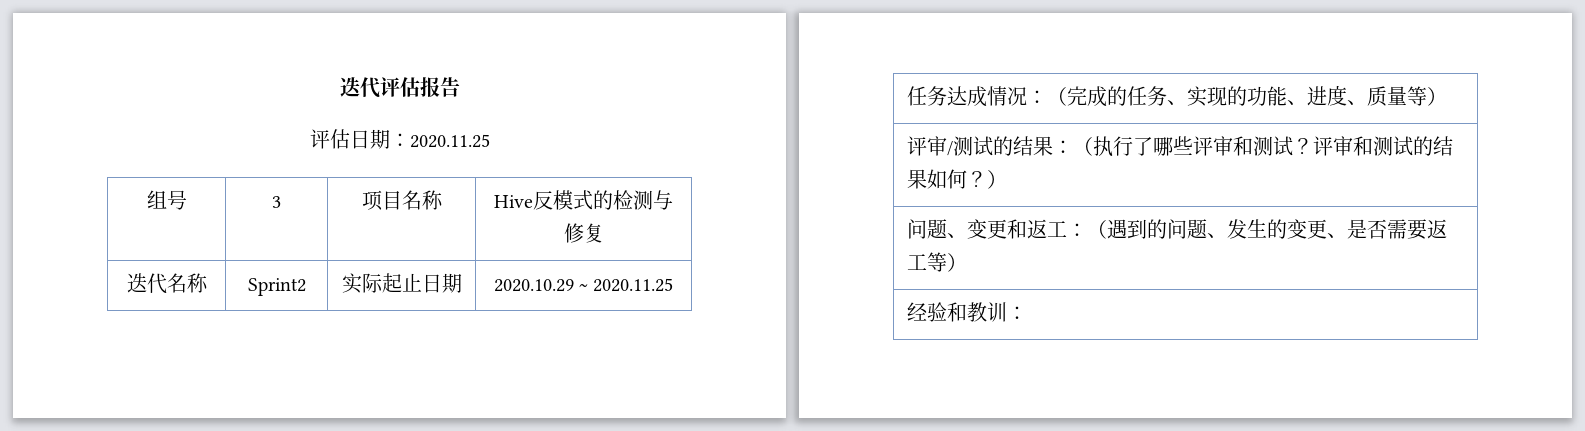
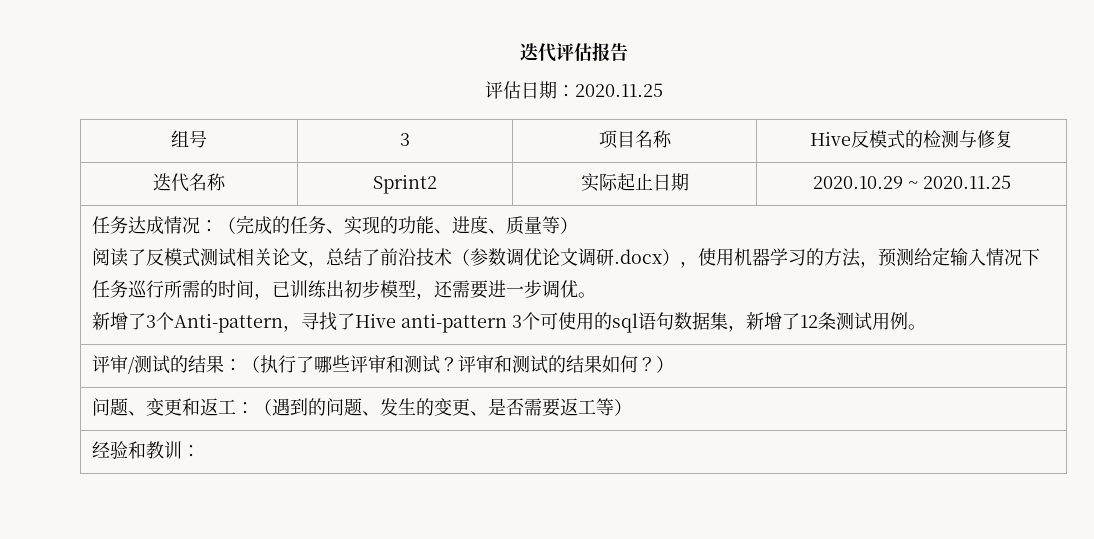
+ 阅读了反模式测试相关论文，总结了前沿技术（参数调优论文调研.docx），使用机器学习的方法，预测给定输入情况下任务巡行所需的时间，已训练出初步模型，还需要进一步调优。
+ 新增了3个Anti-pattern，寻找了Hive anti-pattern 3个可使用的sql语句数据集，新增了12条测试用例。

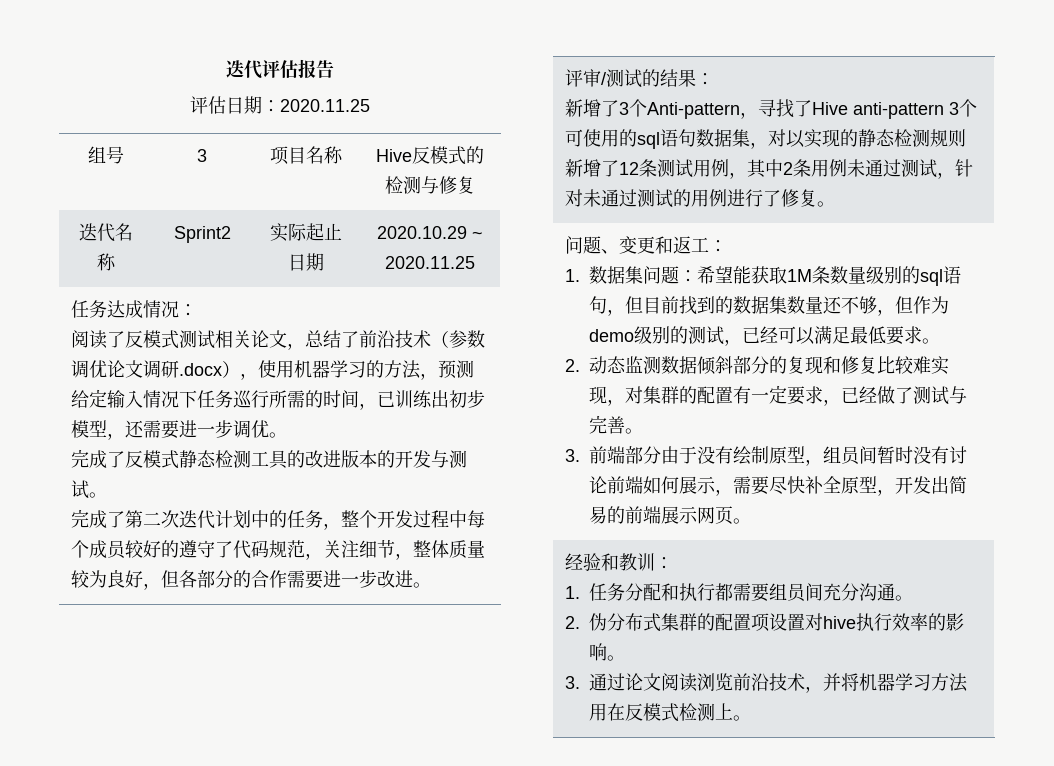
- 任务达成情况：（完成的任务、实现的功能、进度、质量等）
+ 任务达成情况：
+ 完成了反模式静态检测工具的改进版本的开发与测试。
+ 完成了第二次迭代计划中的任务，整个开发过程中每个成员较好的遵守了代码规范，关注细节，整体质量较为良好，但各部分的合作需要进一步改进。
+ 评审/测试的结果：
- 新增了3个Anti-pattern，寻找了Hive anti-pattern 3个可使用的sql语句数据集，新增了12条测试用例。
- 评审/测试的结果：（执行了哪些评审和测试？评审和测试的结果如何？）
+ 新增了3个Anti-pattern，寻找了Hive anti-pattern 3个可使用的sql语句数据集，对以实现的静态检测规则新增了12条测试用例，其中2条用例未通过测试，针对未通过测试的用例进行了修复。
- 问题、变更和返工：（遇到的问题、发生的变更、是否需要返工等）
+ 问题、变更和返工：
+ 1.数据集问题：希望能获取1M条数量级别的sql语句，但目前找到的数据集数量还不够，但作为demo级别的测试，已经可以满足最低要求。
+ 2.动态监测数据倾斜部分的复现和修复比较难实现，对集群的配置有一定要求，已经做了测试与完善。
+ 3.前端部分由于没有绘制原型，组员间暂时没有讨论前端如何展示，需要尽快补全原型，开发出简易的前端展示网页。
  经验和教训：
+ 1.任务分配和执行都需要组员间充分沟通。
+ 2.伪分布式集群的配置项设置对hive执行效率的影响。
+ 3.通过论文阅读浏览前沿技术，并将机器学习方法用在反模式检测上。

